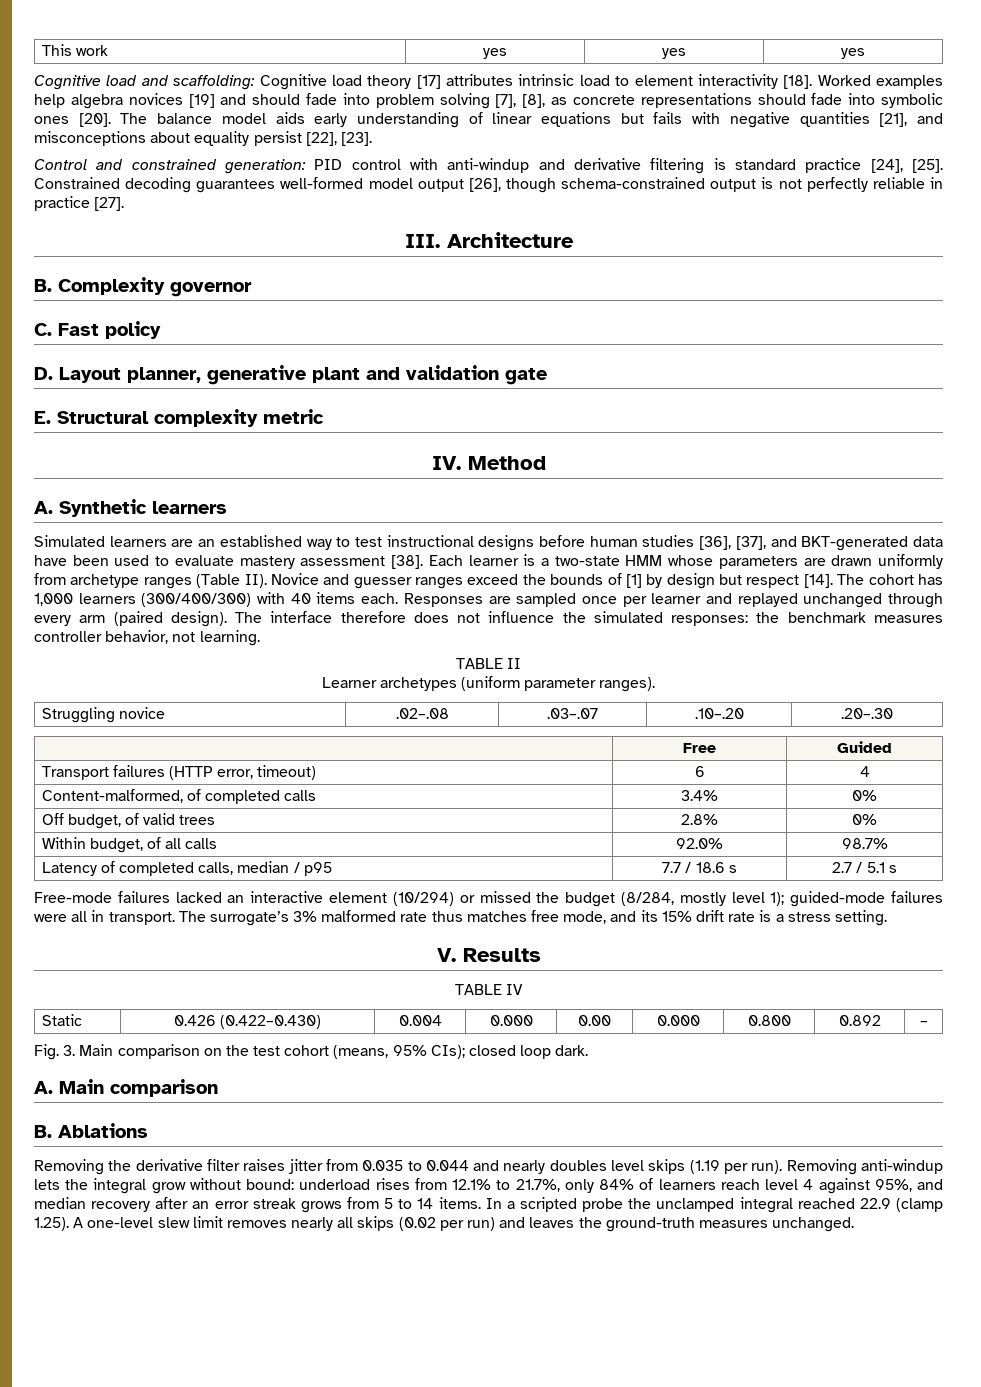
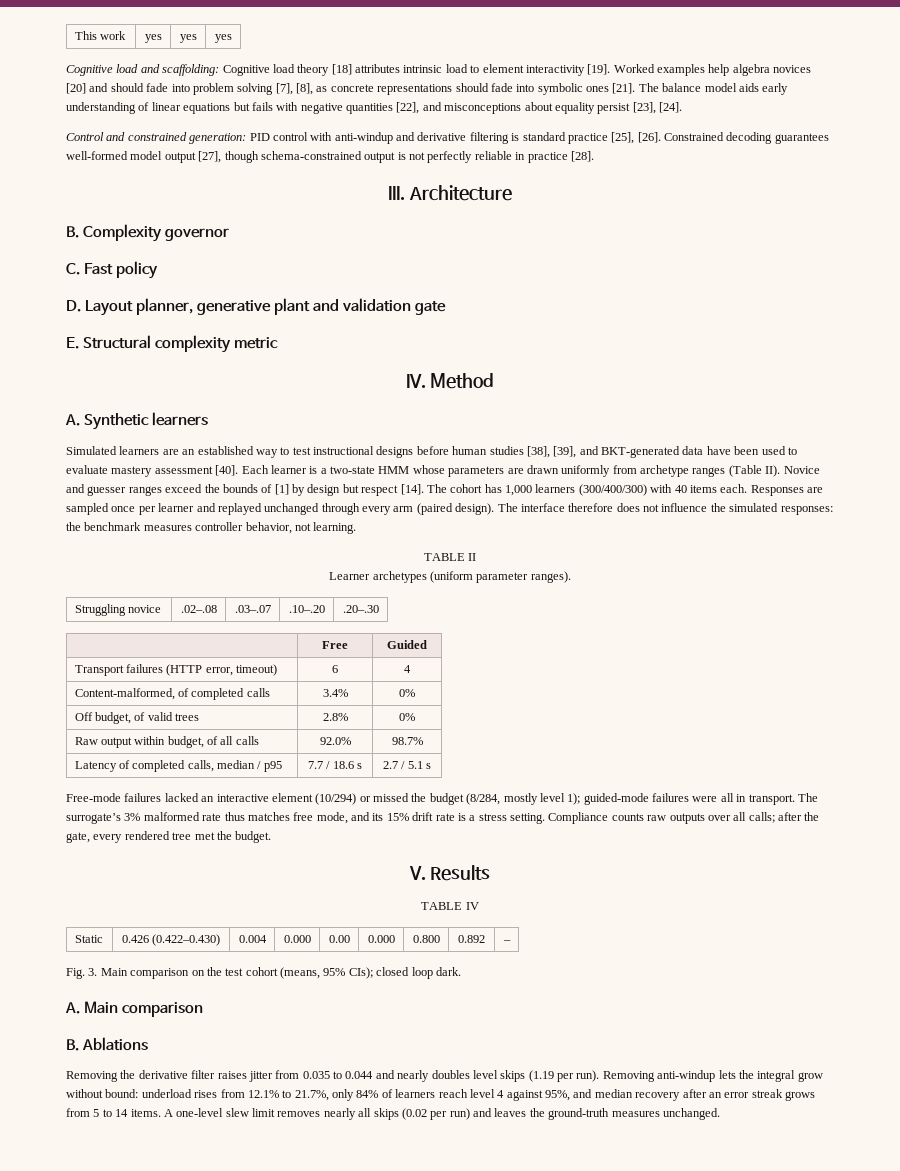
- Cognitive load and scaffolding: Cognitive load theory [17] attributes intrinsic load to element interactivity [18].
+ Cognitive load and scaffolding: Cognitive load theory [18] attributes intrinsic load to element interactivity [19].
- Worked examples help algebra novices [19] and should fade into problem solving [7], [8], as concrete representations should fade into symbolic ones [20].
+ Worked examples help algebra novices [20] and should fade into problem solving [7], [8], as concrete representations should fade into symbolic ones [21].
- The balance model aids early understanding of linear equations but fails with negative quantities [21], and misconceptions about equality persist [22], [23].
+ The balance model aids early understanding of linear equations but fails with negative quantities [22], and misconceptions about equality persist [23], [24].
- Control and constrained generation: PID control with anti-windup and derivative filtering is standard practice [24], [25].
+ Control and constrained generation: PID control with anti-windup and derivative filtering is standard practice [25], [26].
- Constrained decoding guarantees well-formed model output [26], though schema-constrained output is not perfectly reliable in practice [27].
+ Constrained decoding guarantees well-formed model output [27], though schema-constrained output is not perfectly reliable in practice [28].
- Simulated learners are an established way to test instructional designs before human studies [36], [37], and BKT-generated data have been used to evaluate mastery assessment [38].
+ Simulated learners are an established way to test instructional designs before human studies [38], [39], and BKT-generated data have been used to evaluate mastery assessment [40].
- Within budget, of all calls | 92.0% | 98.7%
+ Raw output within budget, of all calls | 92.0% | 98.7%
+ Compliance counts raw outputs over all calls; after the gate, every rendered tree met the budget.
- In a scripted probe the unclamped integral reached 22.9 (clamp 1.25). A one-level slew limit removes nearly all skips (0.02 per run) and leaves the ground-truth measures unchanged.
+ A one-level slew limit removes nearly all skips (0.02 per run) and leaves the ground-truth measures unchanged.

